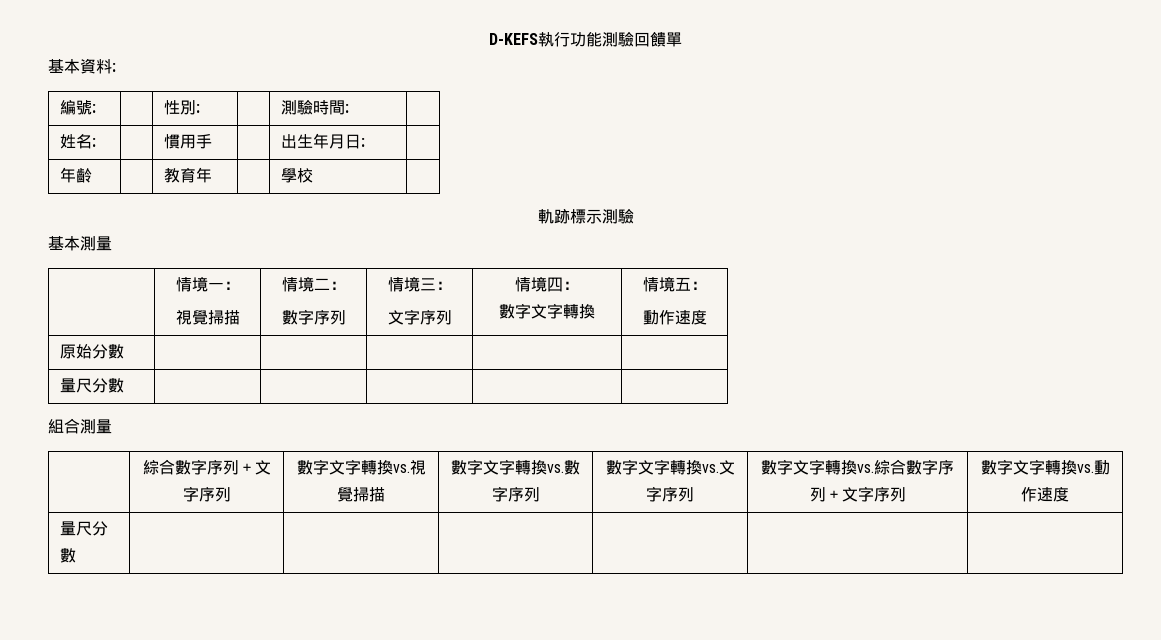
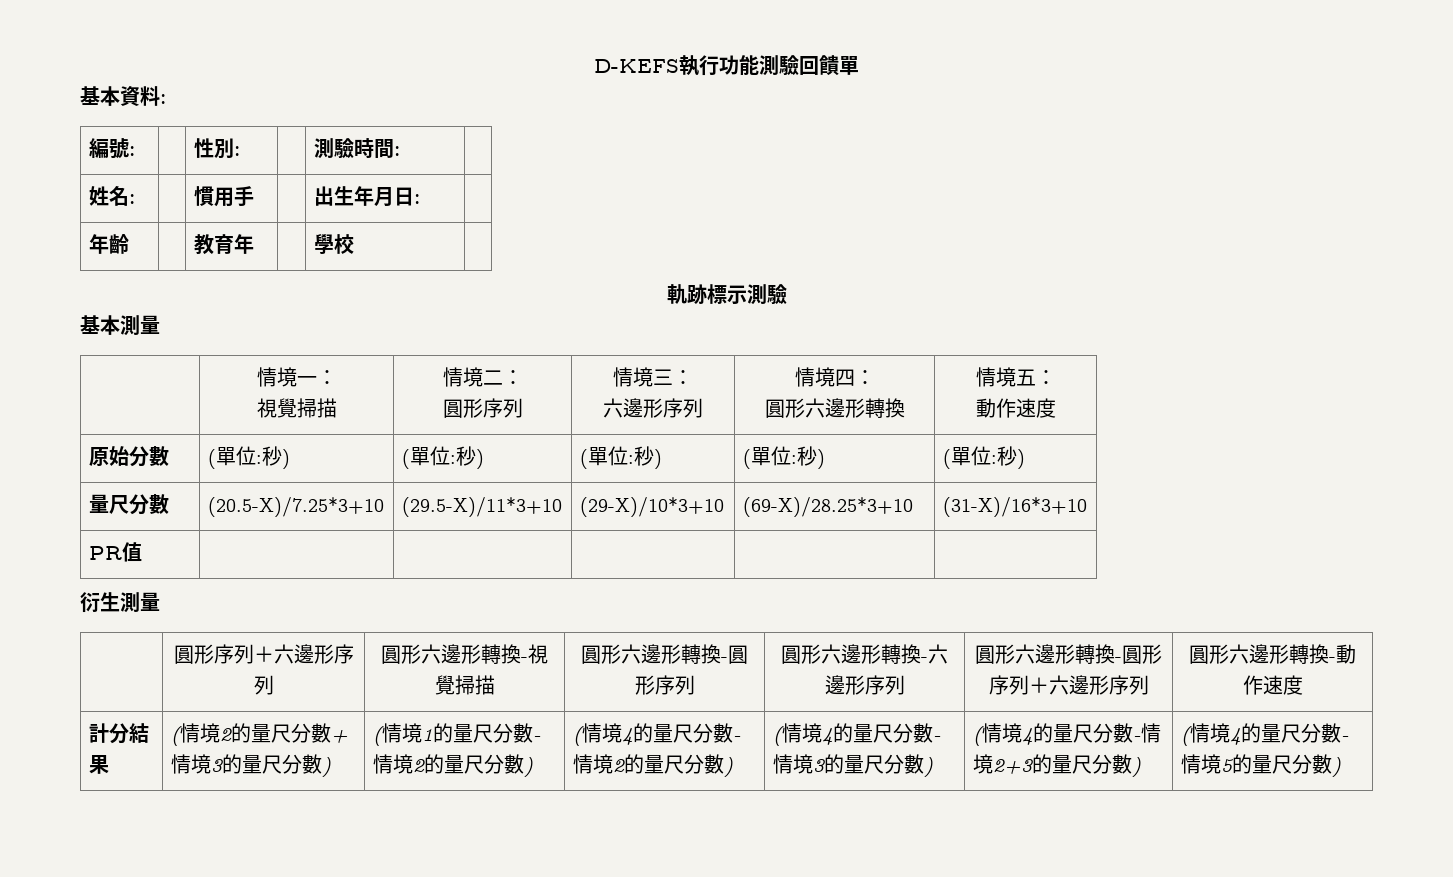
  | 情境一：
  視覺掃描 | 情境二：
- 數字序列 | 情境三：
- 文字序列 | 情境四：
- 數字文字轉換 | 情境五：
+ 圓形序列 | 情境三：
+ 六邊形序列 | 情境四：
+ 圓形六邊形轉換 | 情境五：
- 原始分數 | | | | |
- 量尺分數 | | | | |
- 組合測量
- | 綜合數字序列＋文字序列 | 數字文字轉換vs.視覺掃描 | 數字文字轉換vs.數字序列 | 數字文字轉換vs.文字序列 | 數字文字轉換vs.綜合數字序列＋文字序列 | 數字文字轉換vs.動作速度
- 量尺分數 | | | | | |
+ 原始分數 | (單位:秒) | (單位:秒) | (單位:秒) | (單位:秒) | (單位:秒)
+ 量尺分數 | (20.5-X)/7.25*3+10 | (29.5-X)/11*3+10 | (29-X)/10*3+10 | (69-X)/28.25*3+10 | (31-X)/16*3+10
+ PR值 | | | | |
+ 衍生測量
+ | 圓形序列＋六邊形序列 | 圓形六邊形轉換-視覺掃描 | 圓形六邊形轉換-圓形序列 | 圓形六邊形轉換-六邊形序列 | 圓形六邊形轉換-圓形序列＋六邊形序列 | 圓形六邊形轉換-動作速度
+ 計分結果 | (情境2的量尺分數+情境3的量尺分數) | (情境1的量尺分數-情境2的量尺分數) | (情境4的量尺分數-情境2的量尺分數) | (情境4的量尺分數-情境3的量尺分數) | (情境4的量尺分數-情境2+3的量尺分數) | (情境4的量尺分數-情境5的量尺分數)

